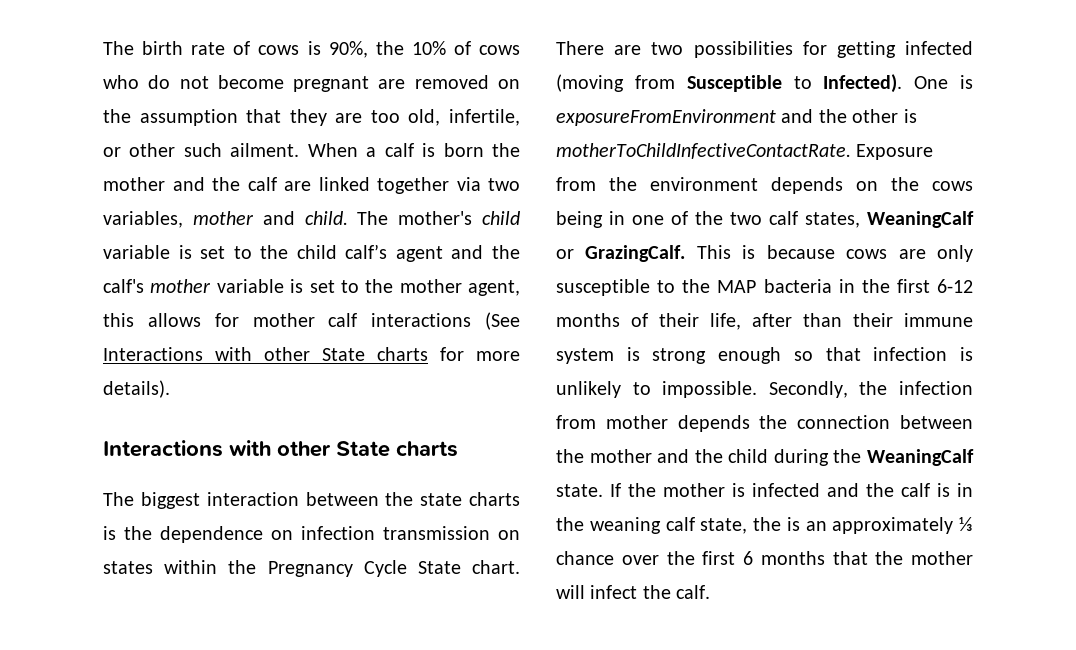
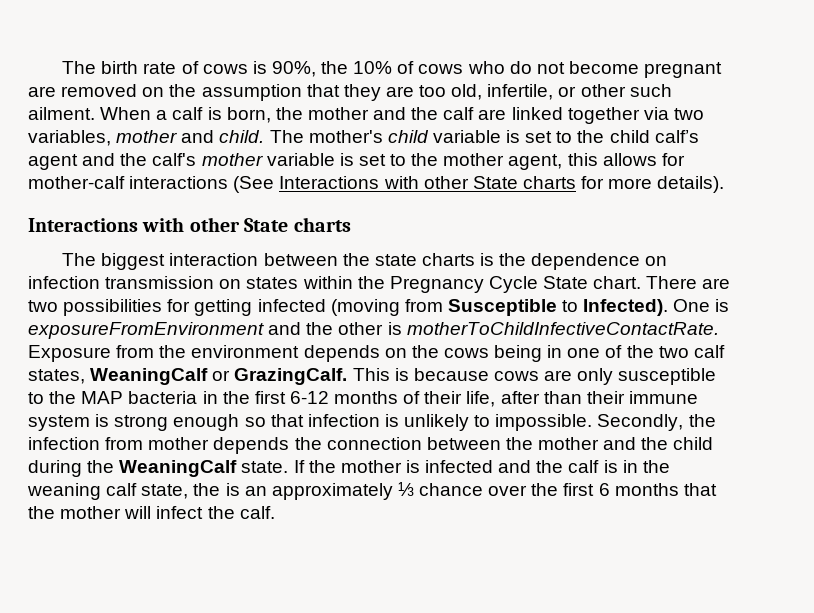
- When a calf is born the mother and the calf are linked together via two variables, mother and child.
+ When a calf is born, the mother and the calf are linked together via two variables, mother and child.
- The mother's child variable is set to the child calf’s agent and the calf's mother variable is set to the mother agent, this allows for mother calf interactions (See Interactions with other State charts for more details).
+ The mother's child variable is set to the child calf’s agent and the calf's mother variable is set to the mother agent, this allows for mother-calf interactions (See Interactions with other State charts for more details).

